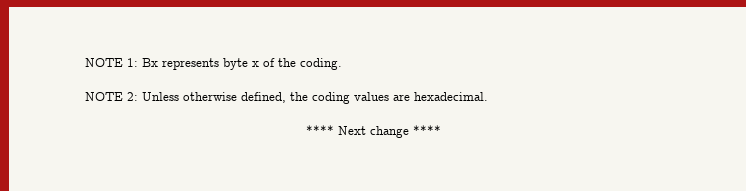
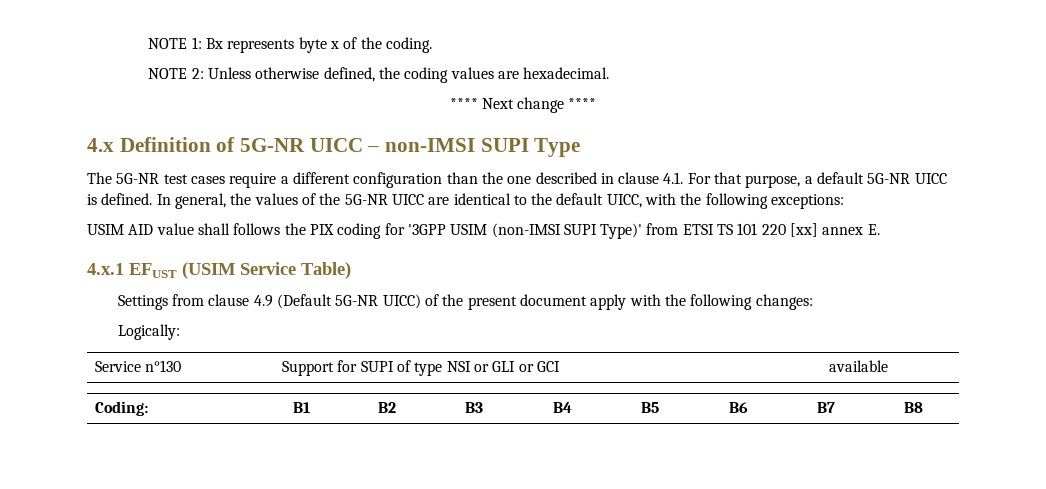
+ 4.x Definition of 5G-NR UICC – non-IMSI SUPI Type
+ The 5G-NR test cases require a different configuration than the one described in clause 4.1. For that purpose, a default 5G-NR UICC is defined. In general, the values of the 5G-NR UICC are identical to the default UICC, with the following exceptions:
+ USIM AID value shall follows the PIX coding for '3GPP USIM (non-IMSI SUPI Type)' from ETSI TS 101 220 [xx] annex E.
+ 4.x.1 EFUST (USIM Service Table)
+ Settings from clause 4.9 (Default 5G-NR UICC) of the present document apply with the following changes:
+ Logically:
+ Service n°130 | Support for SUPI of type NSI or GLI or GCI | available
+ Coding: | B1 | B2 | B3 | B4 | B5 | B6 | B7 | B8

